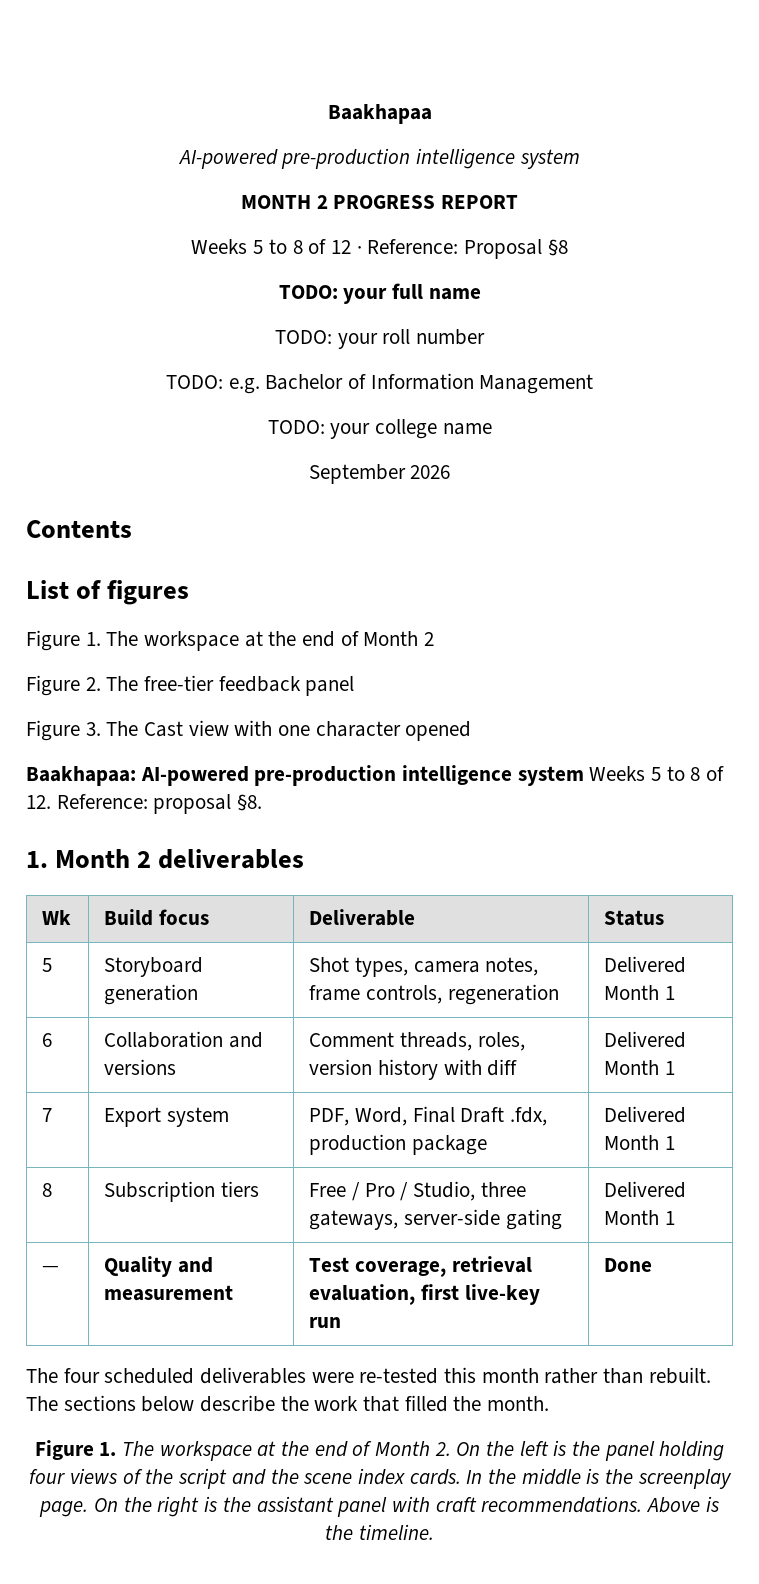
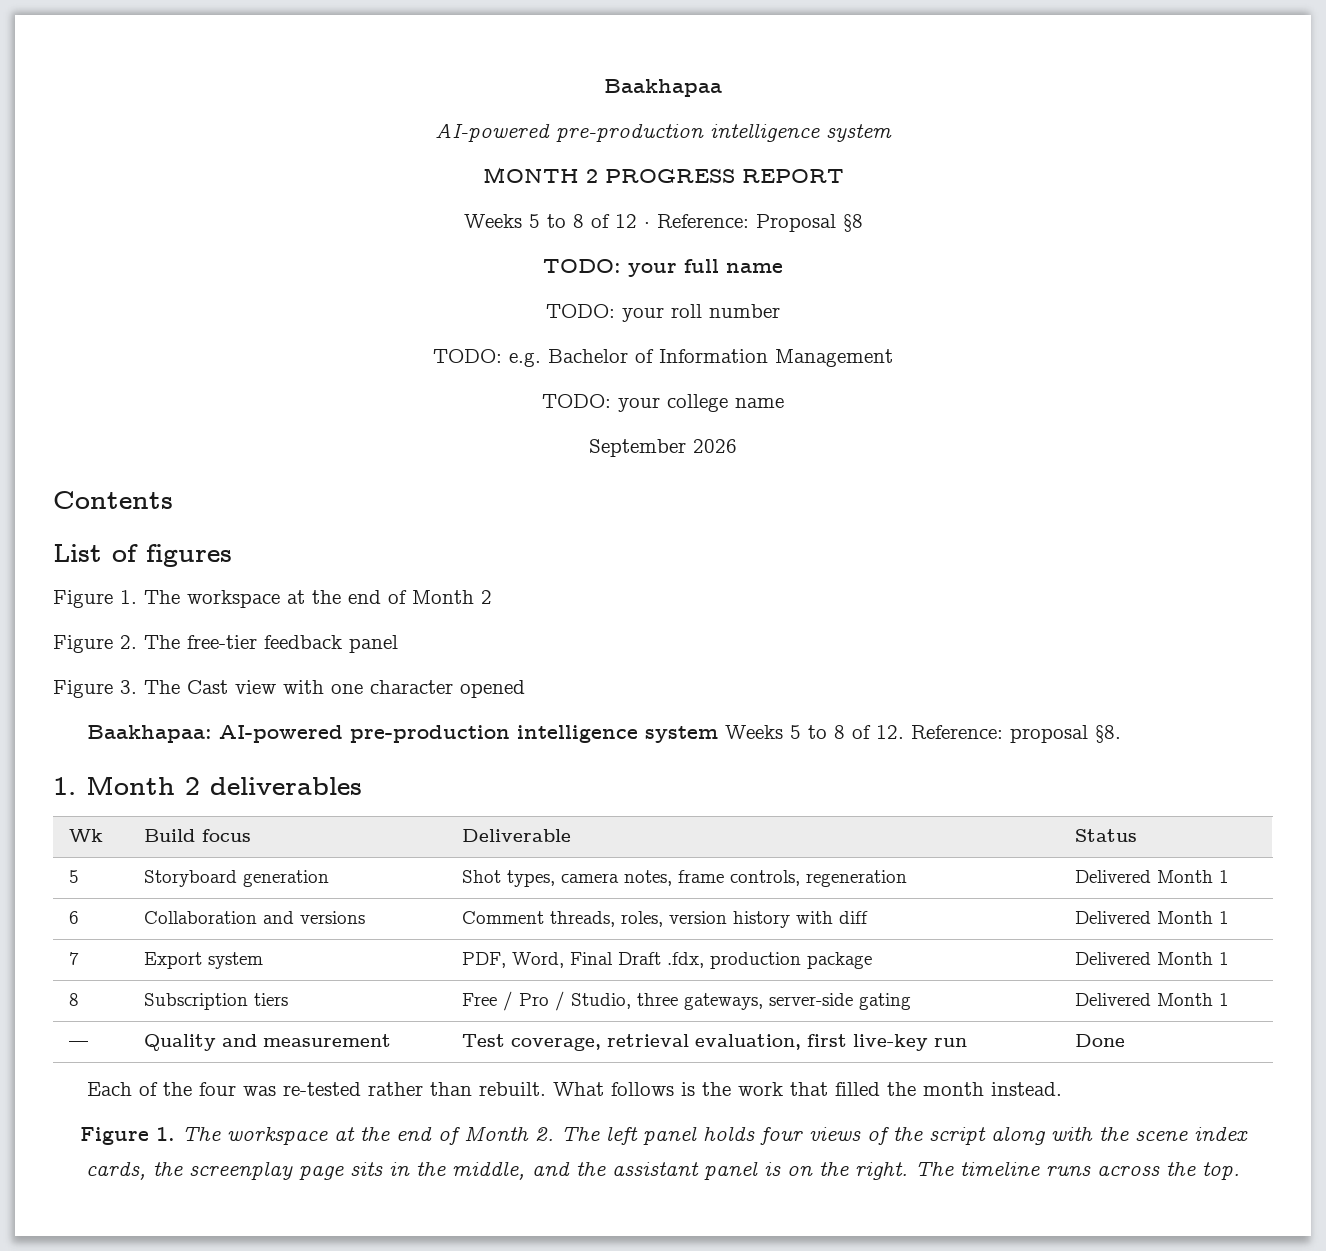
- The four scheduled deliverables were re-tested this month rather than rebuilt. The sections below describe the work that filled the month.
+ Each of the four was re-tested rather than rebuilt. What follows is the work that filled the month instead.
- Figure 1. The workspace at the end of Month 2. On the left is the panel holding four views of the script and the scene index cards. In the middle is the screenplay page. On the right is the assistant panel with craft recommendations. Above is the timeline.
+ Figure 1. The workspace at the end of Month 2. The left panel holds four views of the script along with the scene index cards, the screenplay page sits in the middle, and the assistant panel is on the right. The timeline runs across the top.

